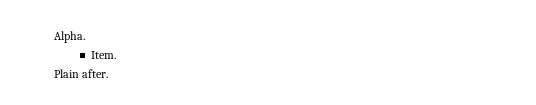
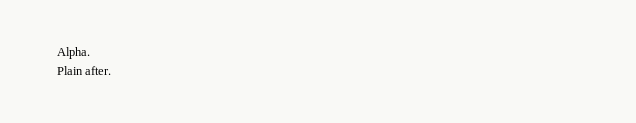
- Item.

